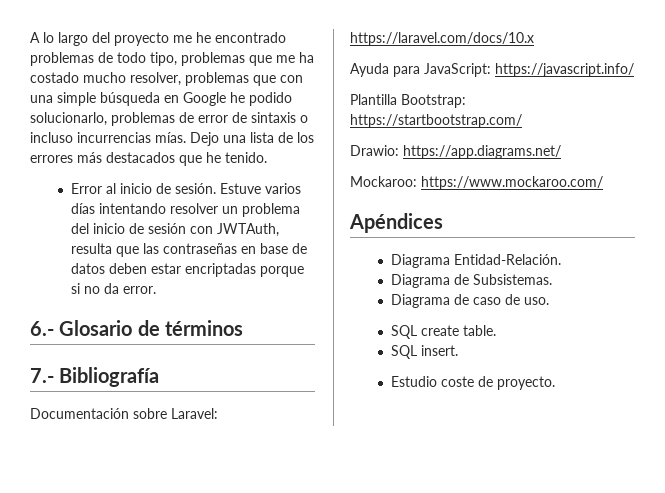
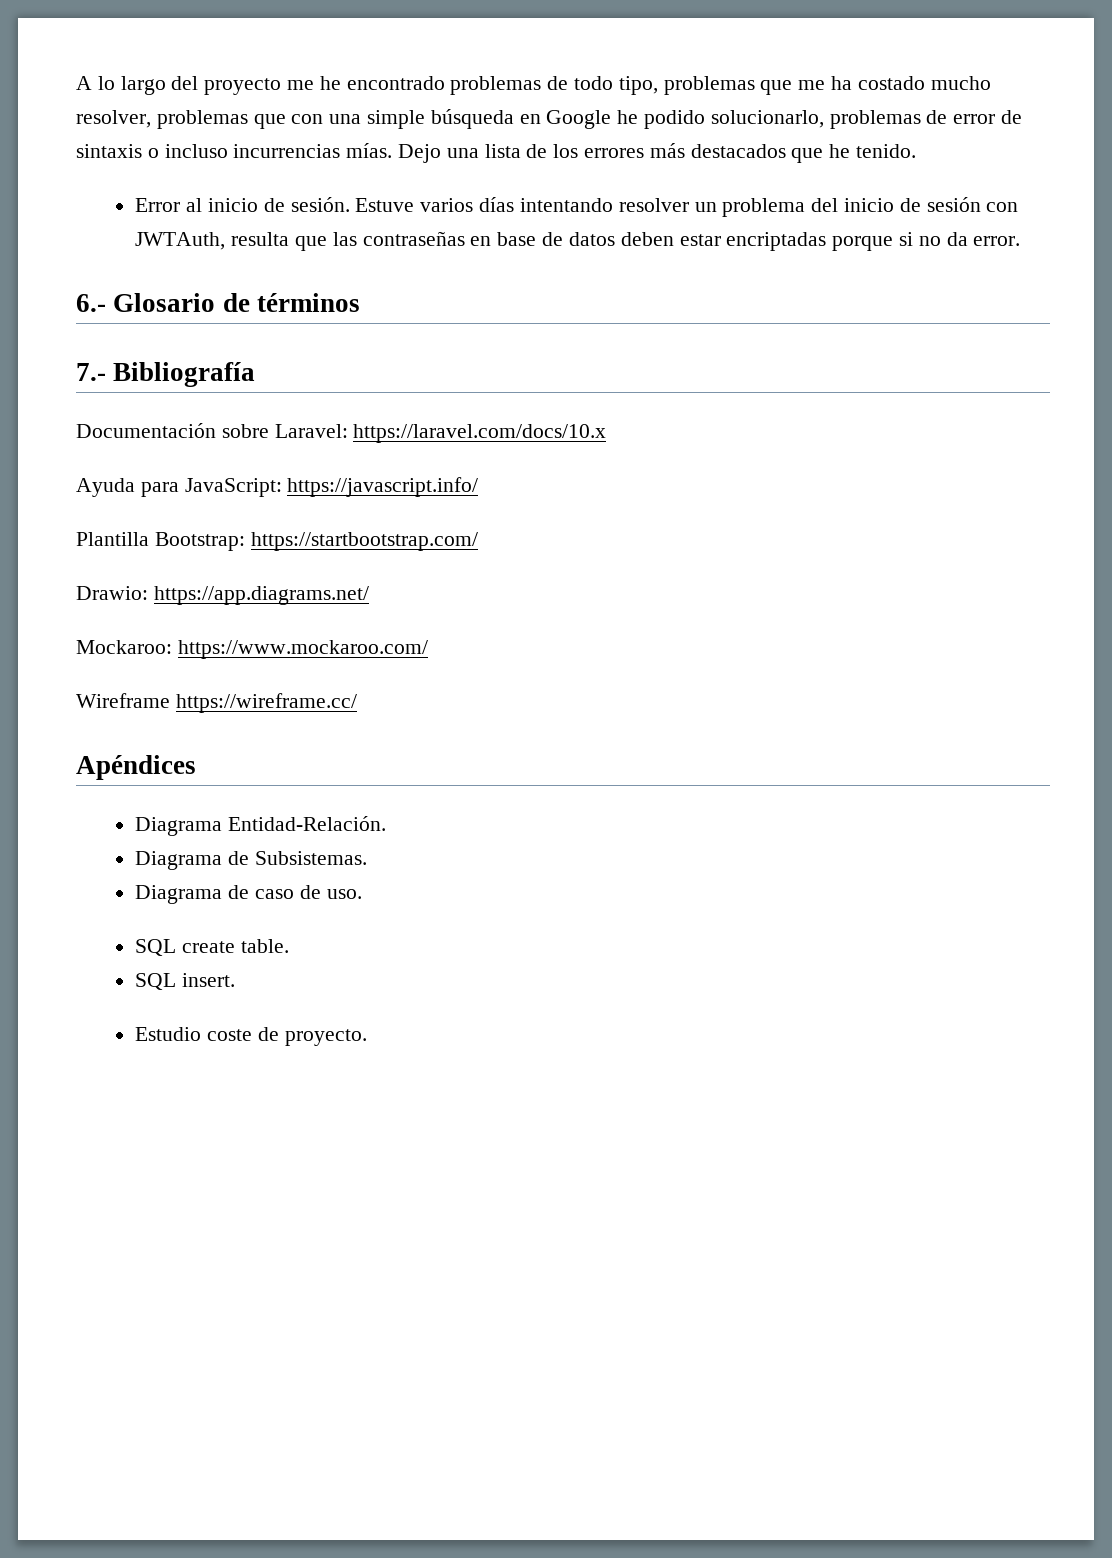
+ Wireframe https://wireframe.cc/

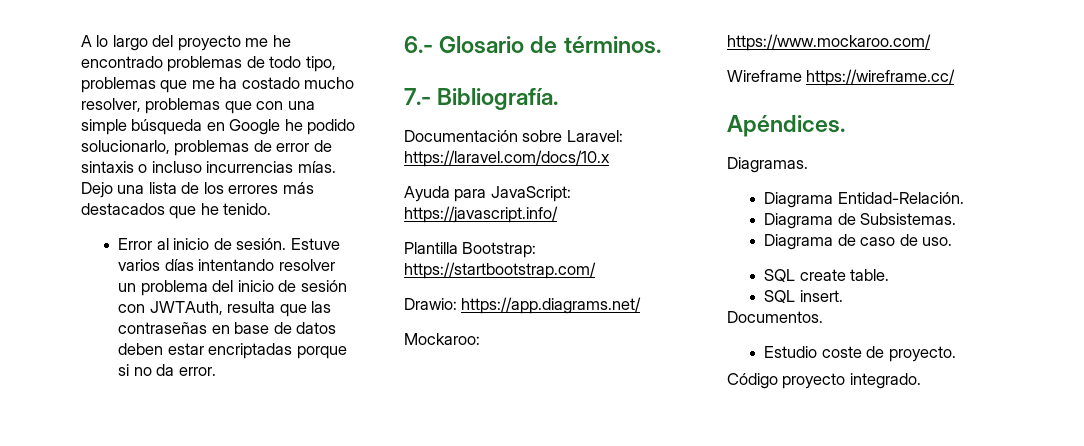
- 6.- Glosario de términos
+ 6.- Glosario de términos.
- 7.- Bibliografía
+ 7.- Bibliografía.
- Apéndices
+ Apéndices.
+ Diagramas.
+ Documentos.
+ Código proyecto integrado.

